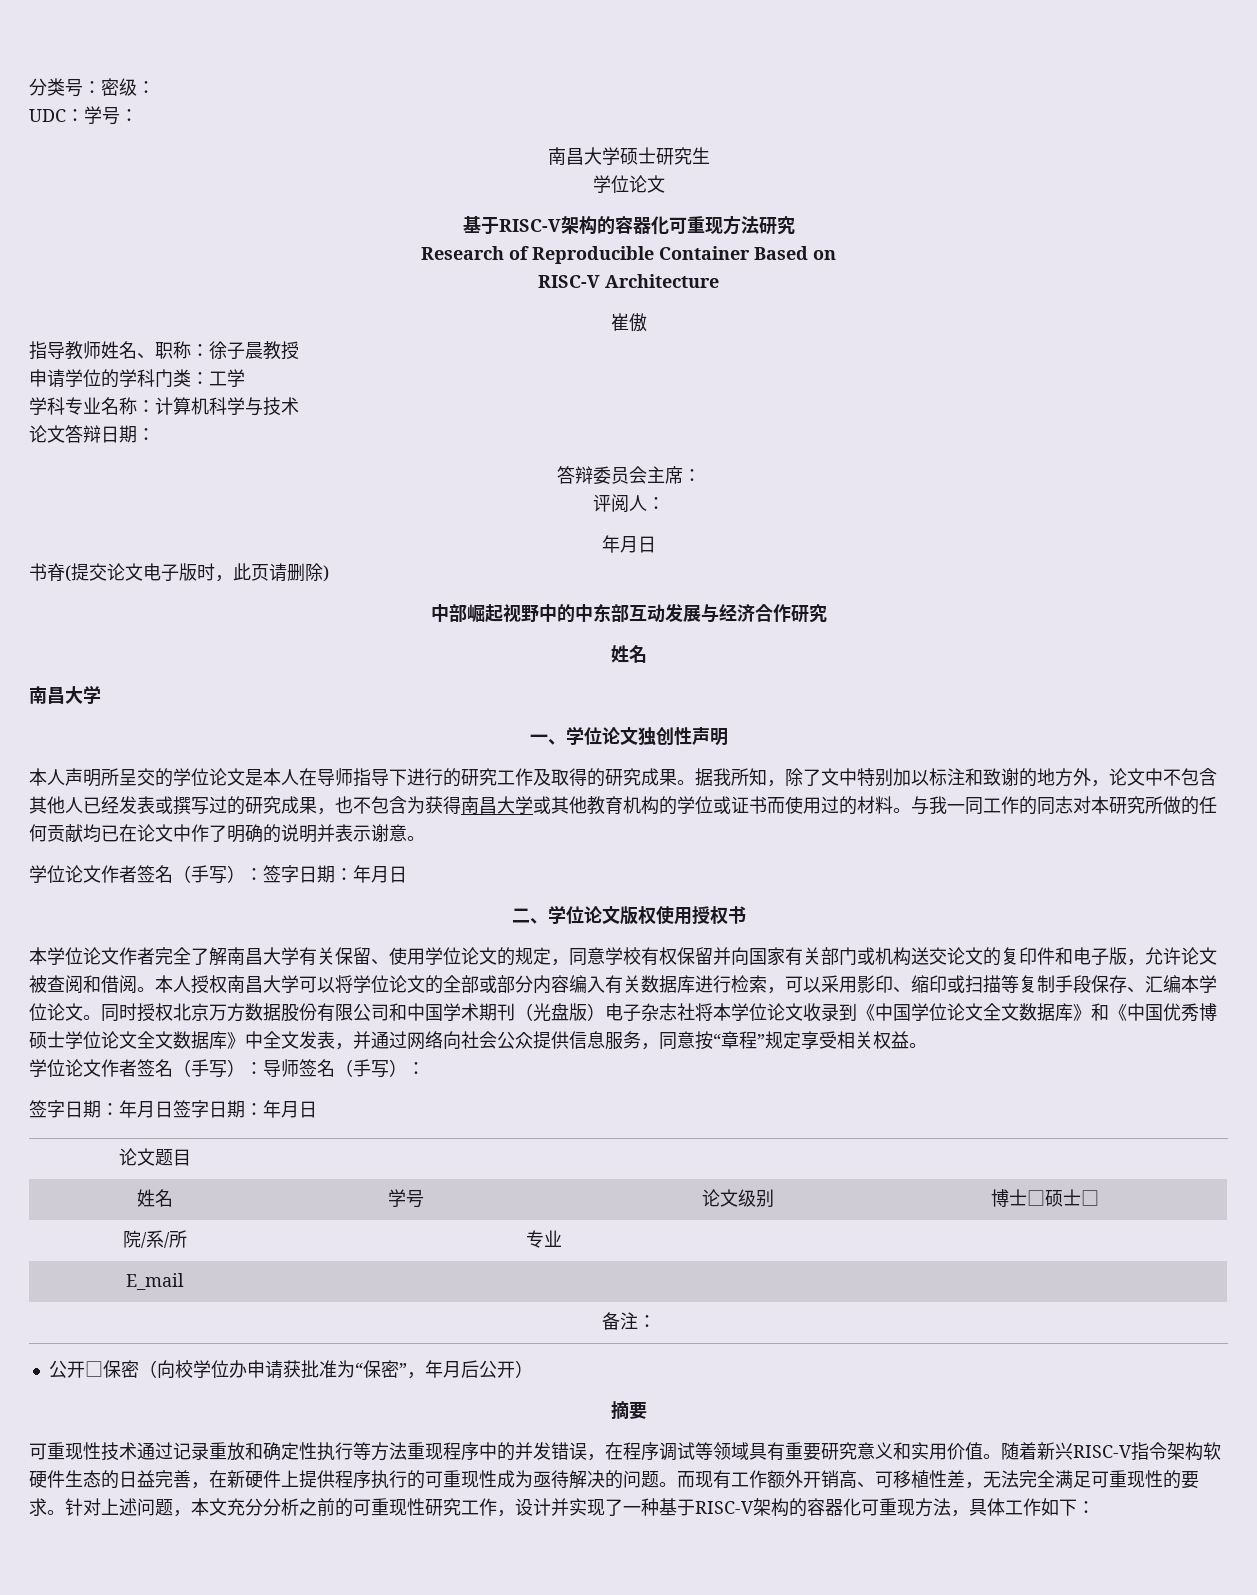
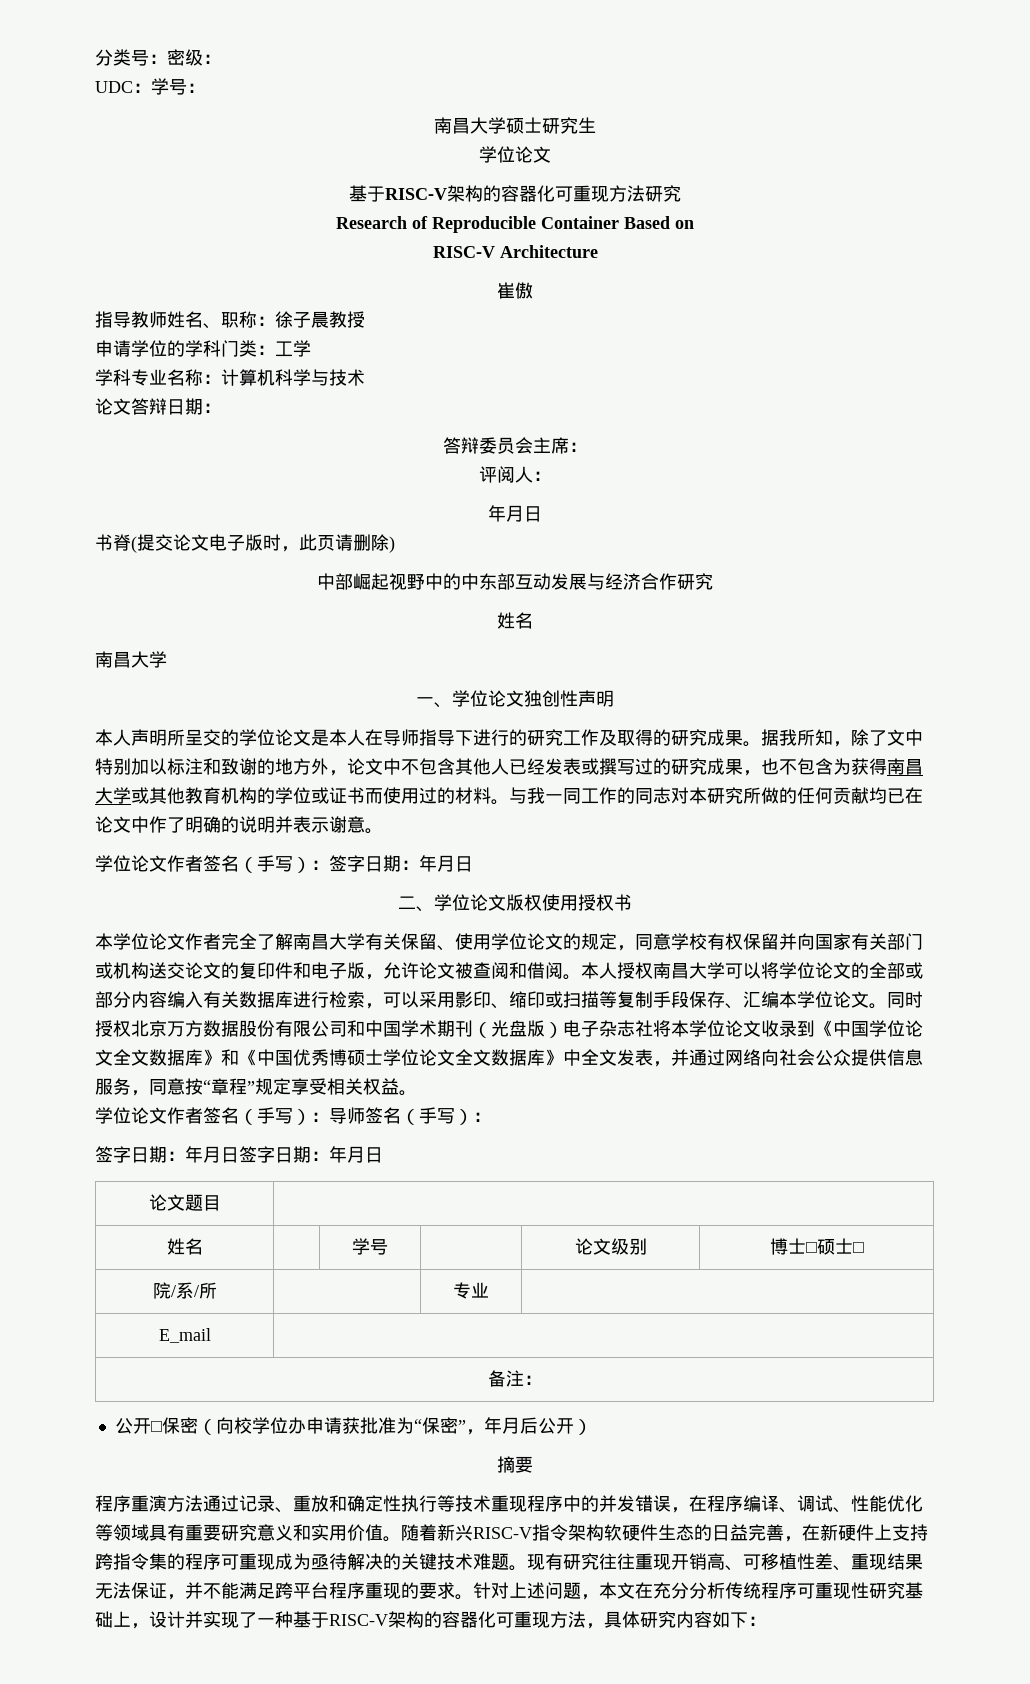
- 可重现性技术通过记录重放和确定性执行等方法重现程序中的并发错误，在程序调试等领域具有重要研究意义和实用价值。
+ 程序重演方法通过记录、重放和确定性执行等技术重现程序中的并发错误，在程序编译、调试、性能优化等领域具有重要研究意义和实用价值。
- 随着新兴RISC-V指令架构软硬件生态的日益完善，在新硬件上提供程序执行的可重现性成为亟待解决的问题。而现有工作额外开销高、可移植性差，无法完全满足可重现性的要求。
+ 随着新兴RISC-V指令架构软硬件生态的日益完善，在新硬件上支持跨指令集的程序可重现成为亟待解决的关键技术难题。现有研究往往重现开销高、可移植性差、重现结果无法保证，并不能满足跨平台程序重现的要求。
- 针对上述问题，本文充分分析之前的可重现性研究工作，设计并实现了一种基于RISC-V架构的容器化可重现方法，具体工作如下：
+ 针对上述问题，本文在充分分析传统程序可重现性研究基础上，设计并实现了一种基于RISC-V架构的容器化可重现方法，具体研究内容如下：

